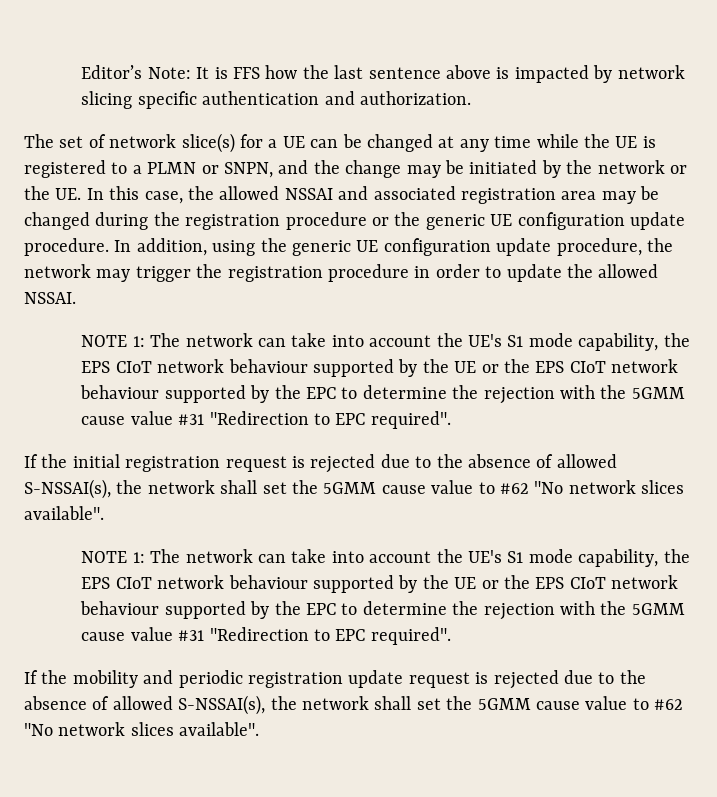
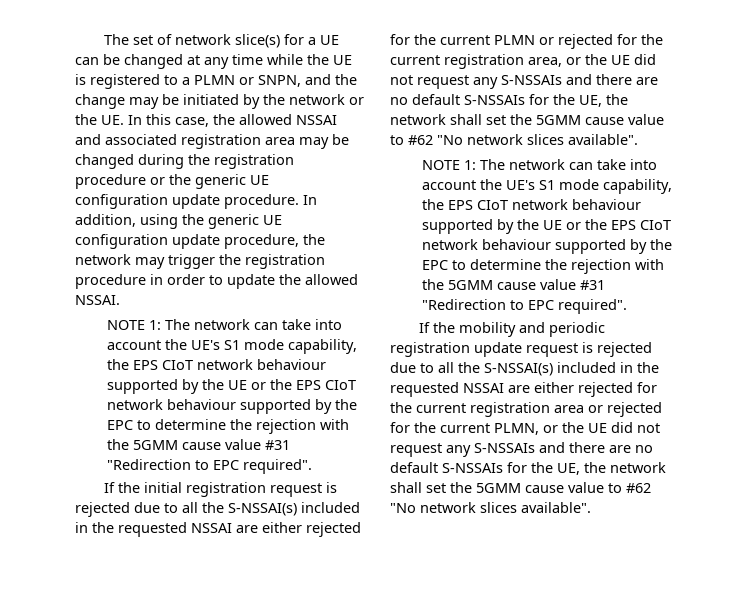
- Editor’s Note: It is FFS how the last sentence above is impacted by network slicing specific authentication and authorization.
- If the initial registration request is rejected due to the absence of allowed S-NSSAI(s), the network shall set the 5GMM cause value to #62 "No network slices available".
+ If the initial registration request is rejected due to all the S-NSSAI(s) included in the requested NSSAI are either rejected for the current PLMN or rejected for the current registration area, or the UE did not request any S-NSSAIs and there are no default S-NSSAIs for the UE, the network shall set the 5GMM cause value to #62 "No network slices available".
- If the mobility and periodic registration update request is rejected due to the absence of allowed S-NSSAI(s), the network shall set the 5GMM cause value to #62 "No network slices available".
+ If the mobility and periodic registration update request is rejected due to all the S-NSSAI(s) included in the requested NSSAI are either rejected for the current registration area or rejected for the current PLMN, or the UE did not request any S-NSSAIs and there are no default S-NSSAIs for the UE, the network shall set the 5GMM cause value to #62 "No network slices available".

